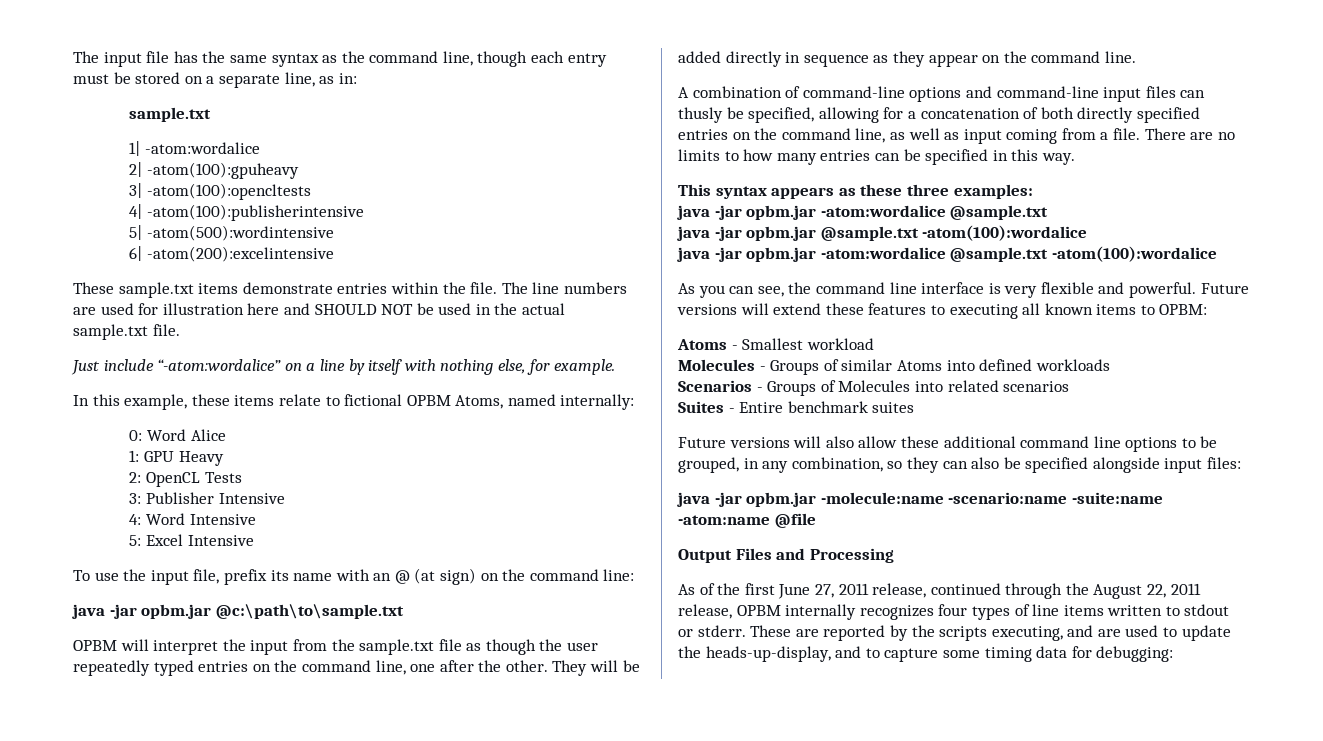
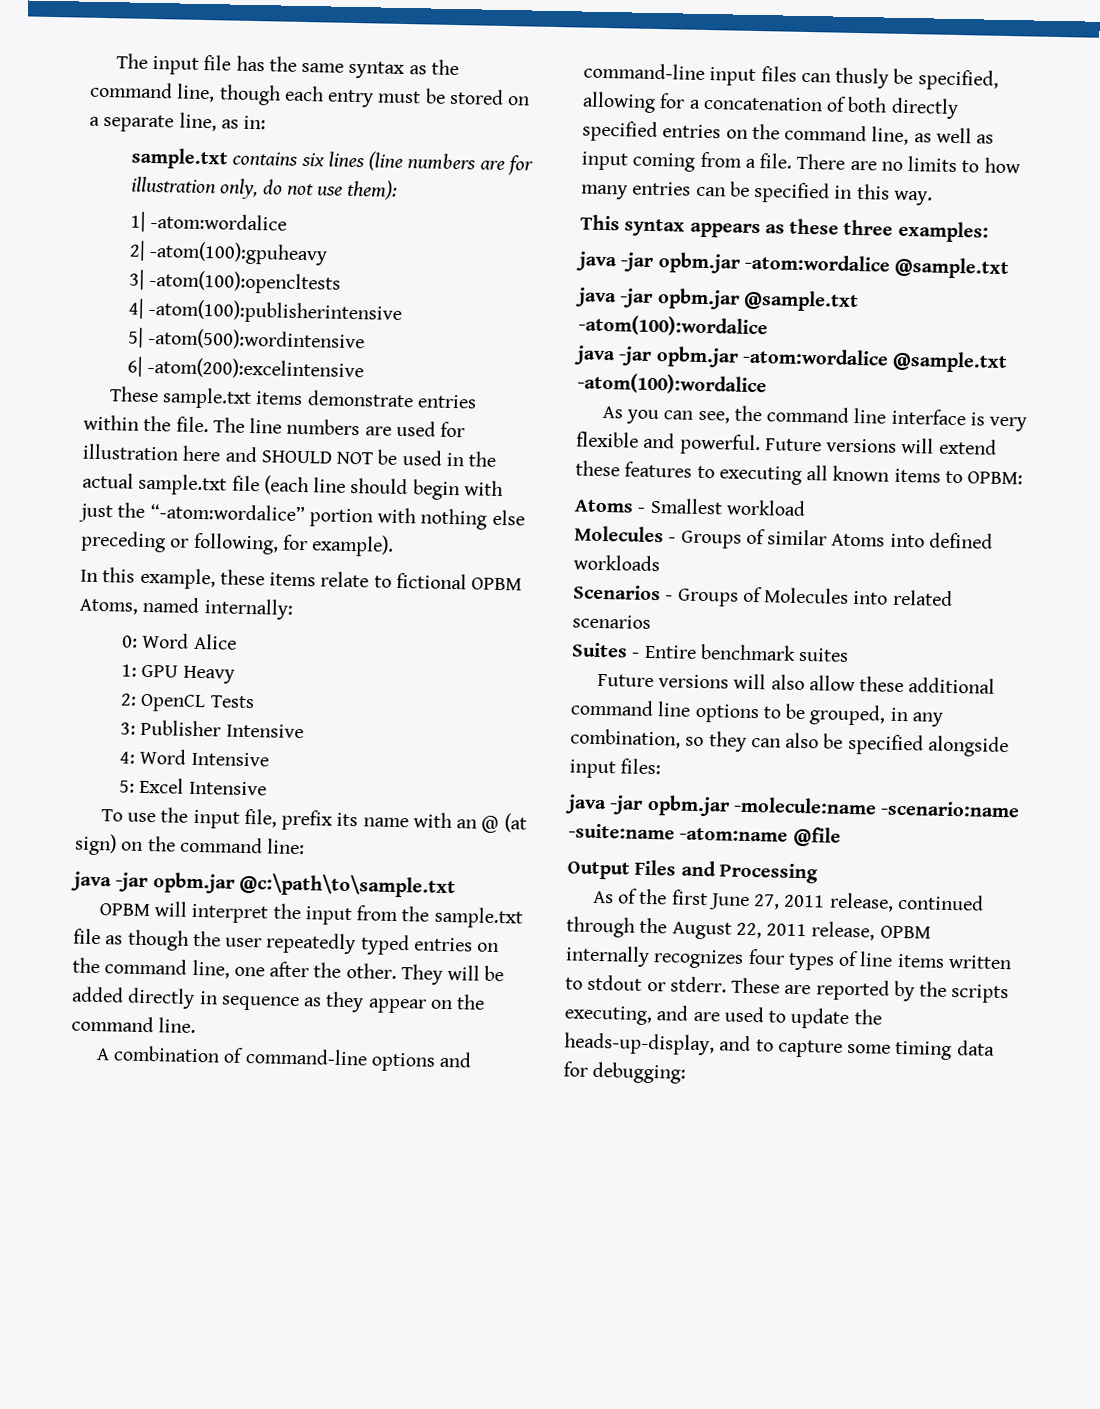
  The input file has the same syntax as the command line, though each entry must be stored on a separate line, as in:
- sample.txt
+ sample.txt contains six lines (line numbers are for illustration only, do not use them):
- The line numbers are used for illustration here and SHOULD NOT be used in the actual sample.txt file.
- Just include “-atom:wordalice” on a line by itself with nothing else, for example.
+ The line numbers are used for illustration here and SHOULD NOT be used in the actual sample.txt file (each line should begin with just the “-atom:wordalice” portion with nothing else preceding or following, for example).

